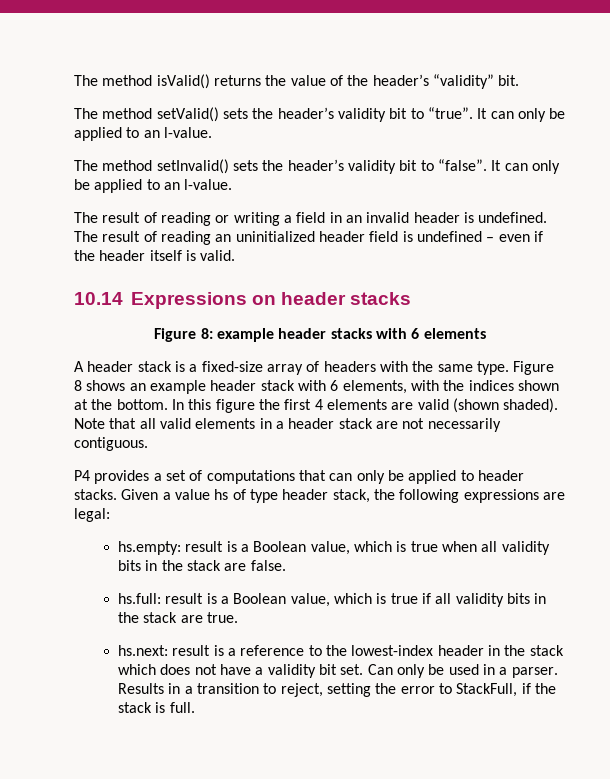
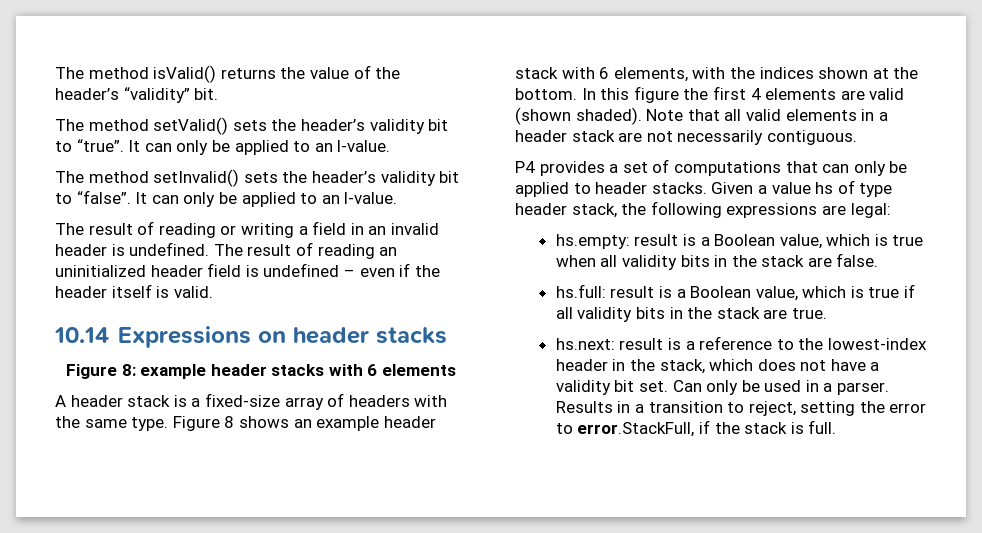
- hs.next: result is a reference to the lowest-index header in the stack which does not have a validity bit set.
+ hs.next: result is a reference to the lowest-index header in the stack, which does not have a validity bit set.
- Results in a transition to reject, setting the error to StackFull, if the stack is full.
+ Results in a transition to reject, setting the error to error.StackFull, if the stack is full.

